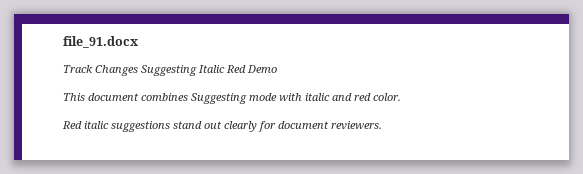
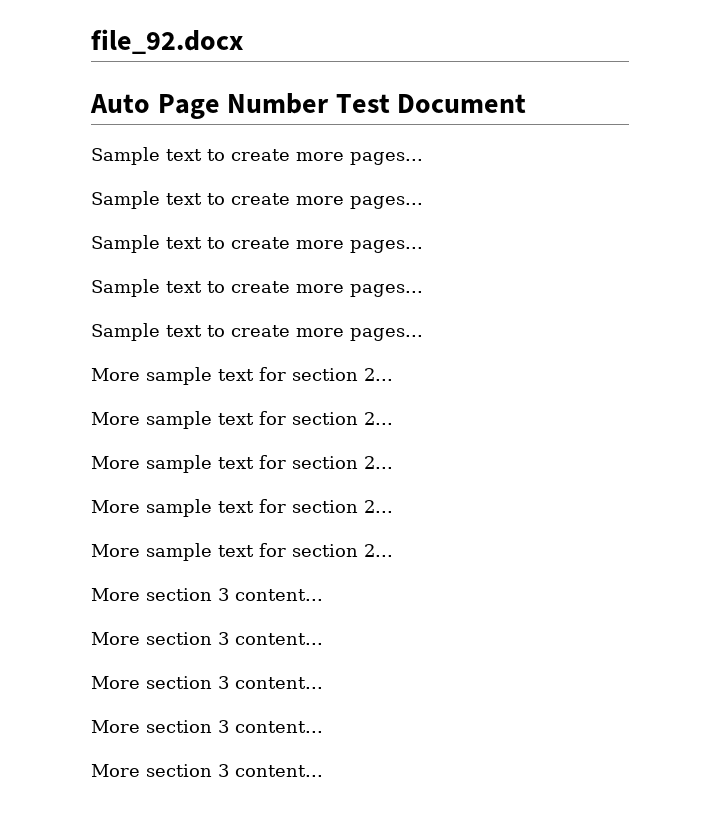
- file_91.docx
- Track Changes Suggesting Italic Red Demo
- This document combines Suggesting mode with italic and red color.
- Red italic suggestions stand out clearly for document reviewers.
+ file_92.docx
+ Auto Page Number Test Document
+ Sample text to create more pages...
+ Sample text to create more pages...
+ Sample text to create more pages...
+ Sample text to create more pages...
+ Sample text to create more pages...
+ More sample text for section 2...
+ More sample text for section 2...
+ More sample text for section 2...
+ More sample text for section 2...
+ More sample text for section 2...
+ More section 3 content...
+ More section 3 content...
+ More section 3 content...
+ More section 3 content...
+ More section 3 content...

